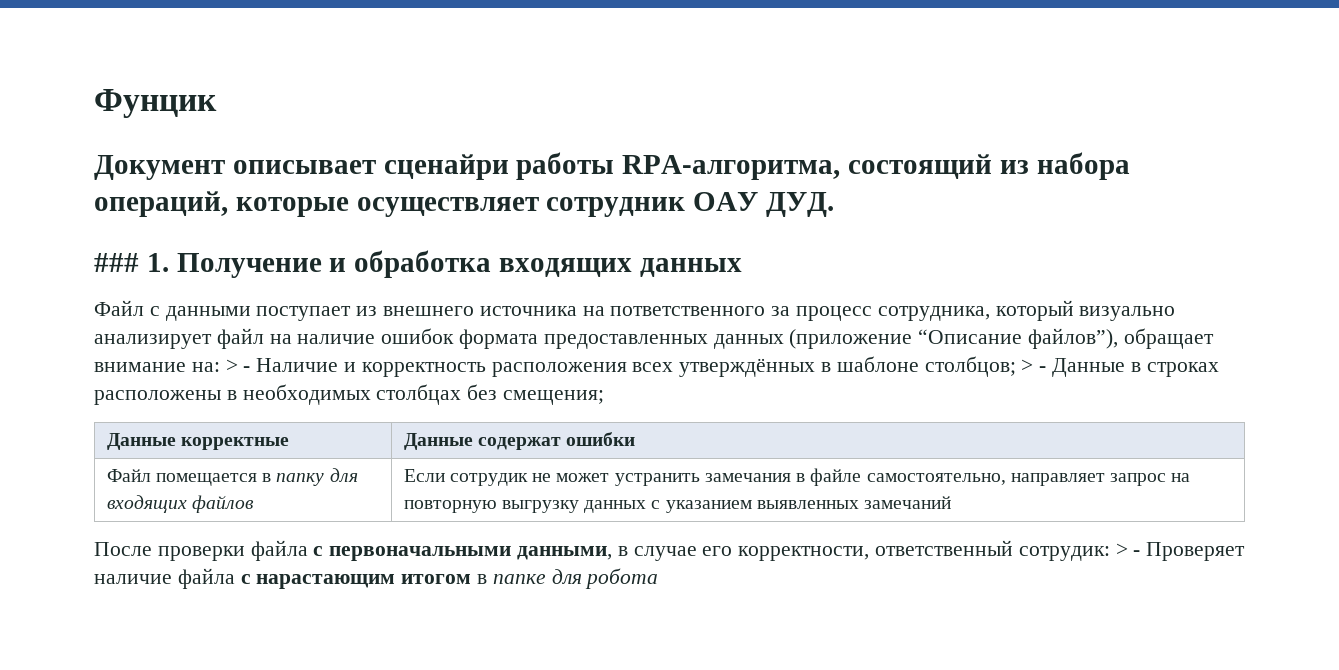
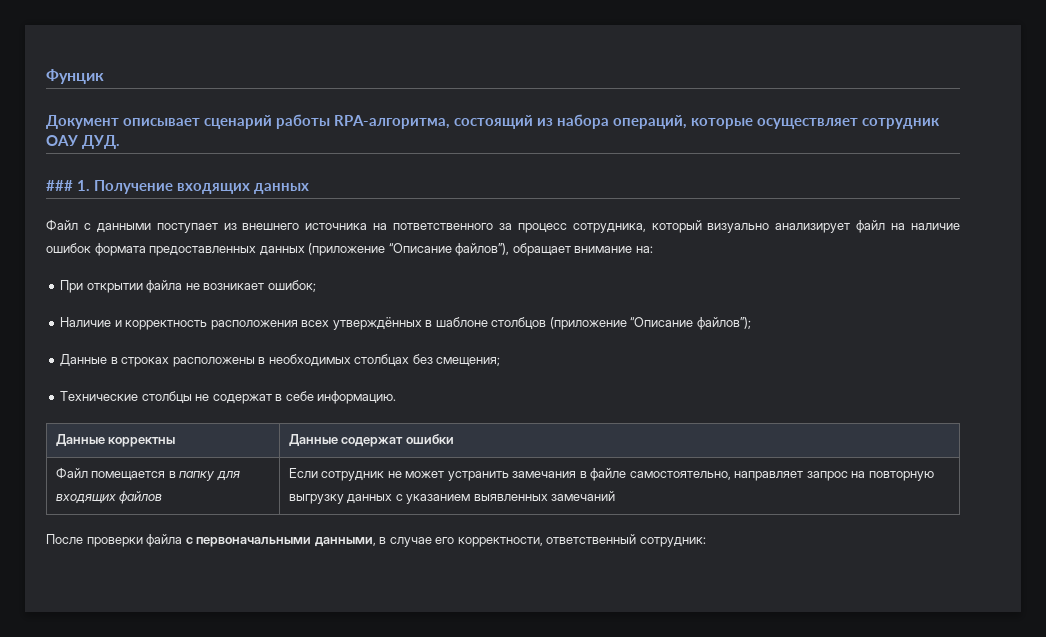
- Документ описывает сценайри работы RPA-алгоритма, состоящий из набора операций, которые осуществляет сотрудник ОАУ ДУД.
+ Документ описывает сценарий работы RPA-алгоритма, состоящий из набора операций, которые осуществляет сотрудник ОАУ ДУД.
- ### 1. Получение и обработка входящих данных
+ ### 1. Получение входящих данных
- Файл с данными поступает из внешнего источника на пответственного за процесс сотрудника, который визуально анализирует файл на наличие ошибок формата предоставленных данных (приложение “Описание файлов”), обращает внимание на: > - Наличие и корректность расположения всех утверждённых в шаблоне столбцов; > - Данные в строках расположены в необходимых столбцах без смещения;
+ Файл с данными поступает из внешнего источника на пответственного за процесс сотрудника, который визуально анализирует файл на наличие ошибок формата предоставленных данных (приложение “Описание файлов”), обращает внимание на:
+ При открытии файла не возникает ошибок;
+ Наличие и корректность расположения всех утверждённых в шаблоне столбцов (приложение “Описание файлов”);
+ Данные в строках расположены в необходимых столбцах без смещения;
- Данные корректные | Данные содержат ошибки
+ Технические столбцы не содержат в себе информацию.
+ Данные корректны | Данные содержат ошибки
- Файл помещается в папку для входящих файлов | Если сотрудик не может устранить замечания в файле самостоятельно, направляет запрос на повторную выгрузку данных с указанием выявленных замечаний
+ Файл помещается в папку для входящих файлов | Если сотрудник не может устранить замечания в файле самостоятельно, направляет запрос на повторную выгрузку данных с указанием выявленных замечаний
- После проверки файла с первоначальными данными, в случае его корректности, ответственный сотрудик: > - Проверяет наличие файла с нарастающим итогом в папке для робота
+ После проверки файла с первоначальными данными, в случае его корректности, ответственный сотрудник:

